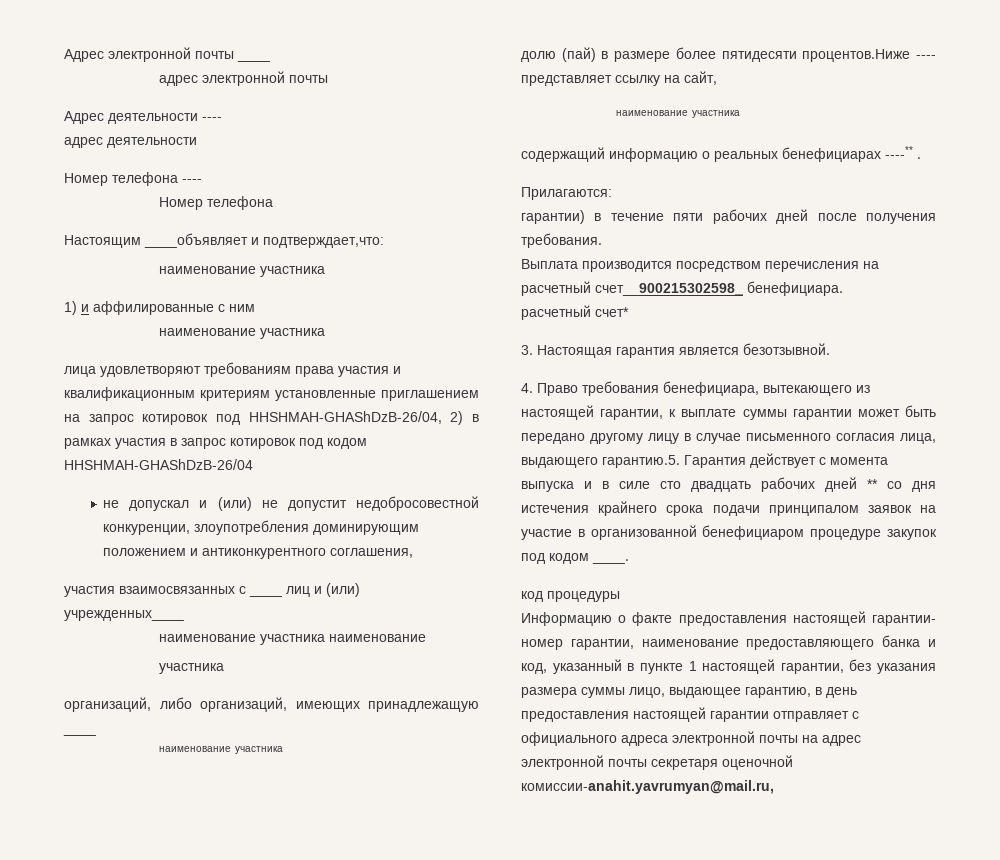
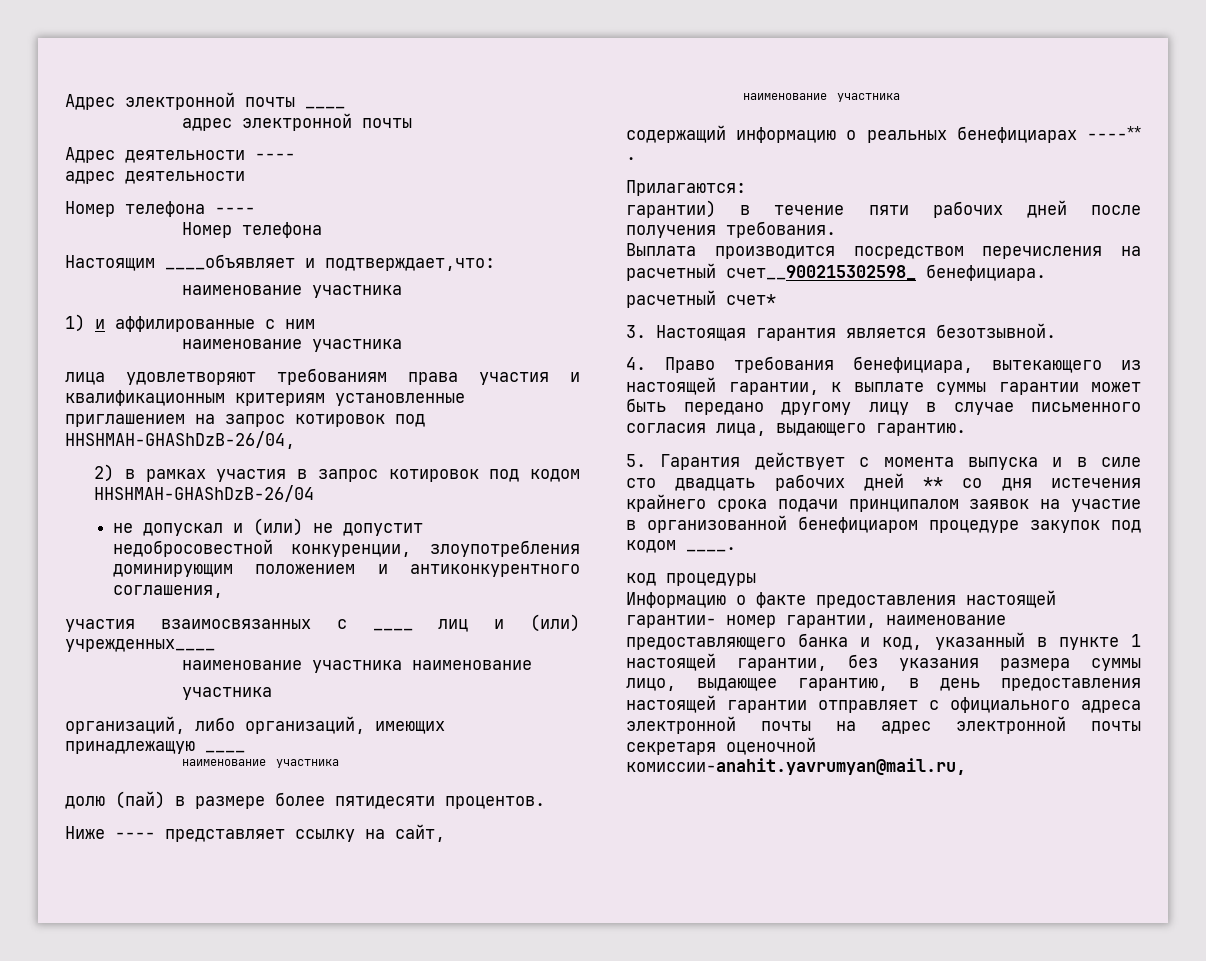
- лица удовлетворяют требованиям права участия и квалификационным критериям установленные приглашением на запрос котировок под HHSHMAH-GHAShDzB-26/04, 2) в рамках участия в запрос котировок под кодом HHSHMAH-GHAShDzB-26/04
+ лица удовлетворяют требованиям права участия и квалификационным критериям установленные приглашением на запрос котировок под HHSHMAH-GHAShDzB-26/04,
+ 2) в рамках участия в запрос котировок под кодом HHSHMAH-GHAShDzB-26/04
- долю (пай) в размере более пятидесяти процентов.Ниже ---- представляет ссылку на сайт,
+ долю (пай) в размере более пятидесяти процентов.
+ Ниже ---- представляет ссылку на сайт,
- 4. Право требования бенефициара, вытекающего из настоящей гарантии, к выплате суммы гарантии может быть передано другому лицу в случае письменного согласия лица, выдающего гарантию.5. Гарантия действует с момента выпуска и в силе сто двадцать рабочих дней ** со дня истечения крайнего срока подачи принципалом заявок на участие в организованной бенефициаром процедуре закупок под кодом ____.
+ 4. Право требования бенефициара, вытекающего из настоящей гарантии, к выплате суммы гарантии может быть передано другому лицу в случае письменного согласия лица, выдающего гарантию.
+ 5. Гарантия действует с момента выпуска и в силе сто двадцать рабочих дней ** со дня истечения крайнего срока подачи принципалом заявок на участие в организованной бенефициаром процедуре закупок под кодом ____.

